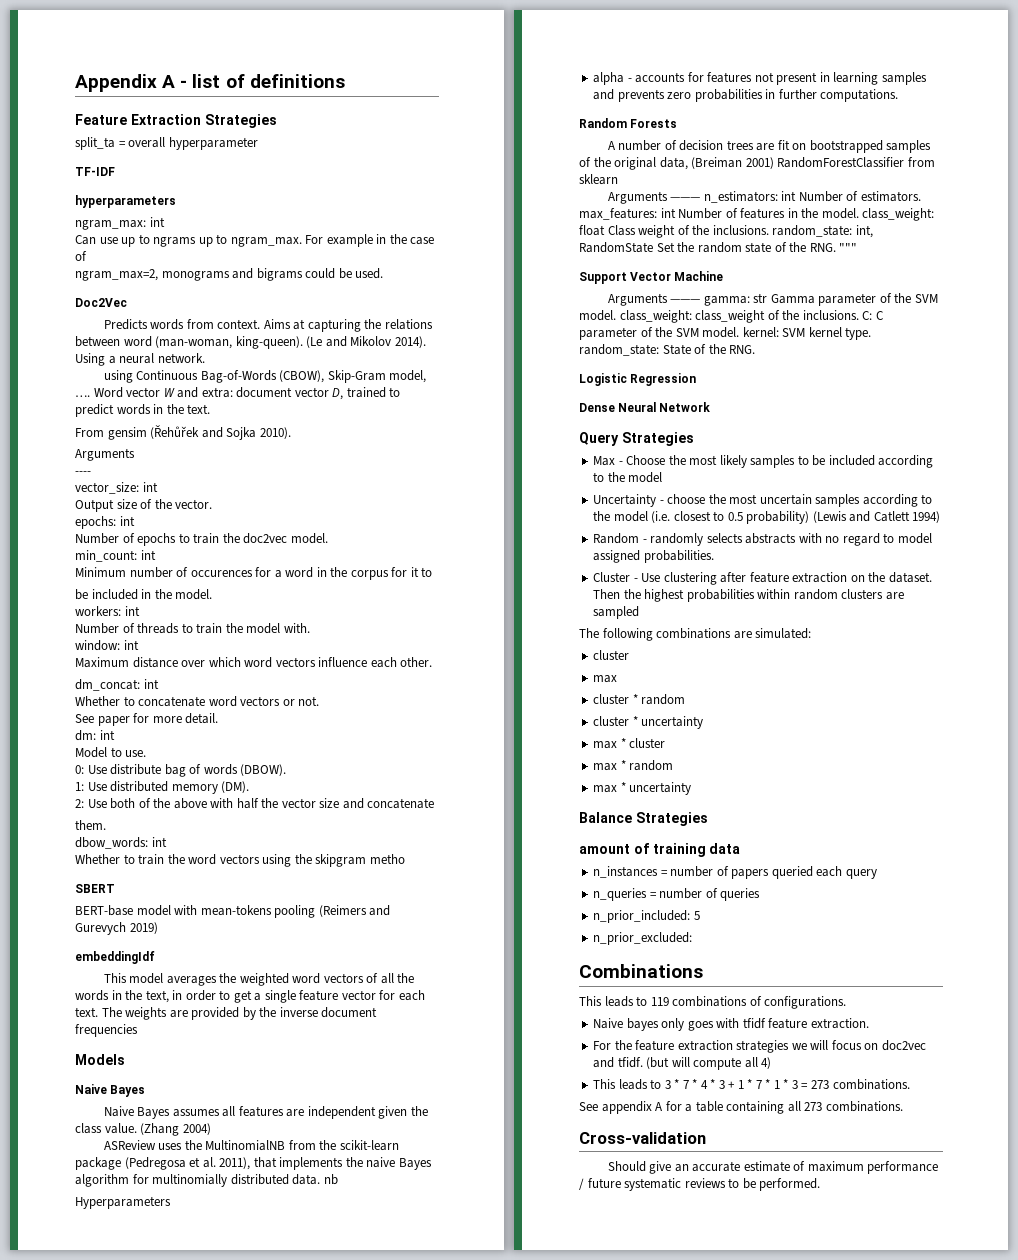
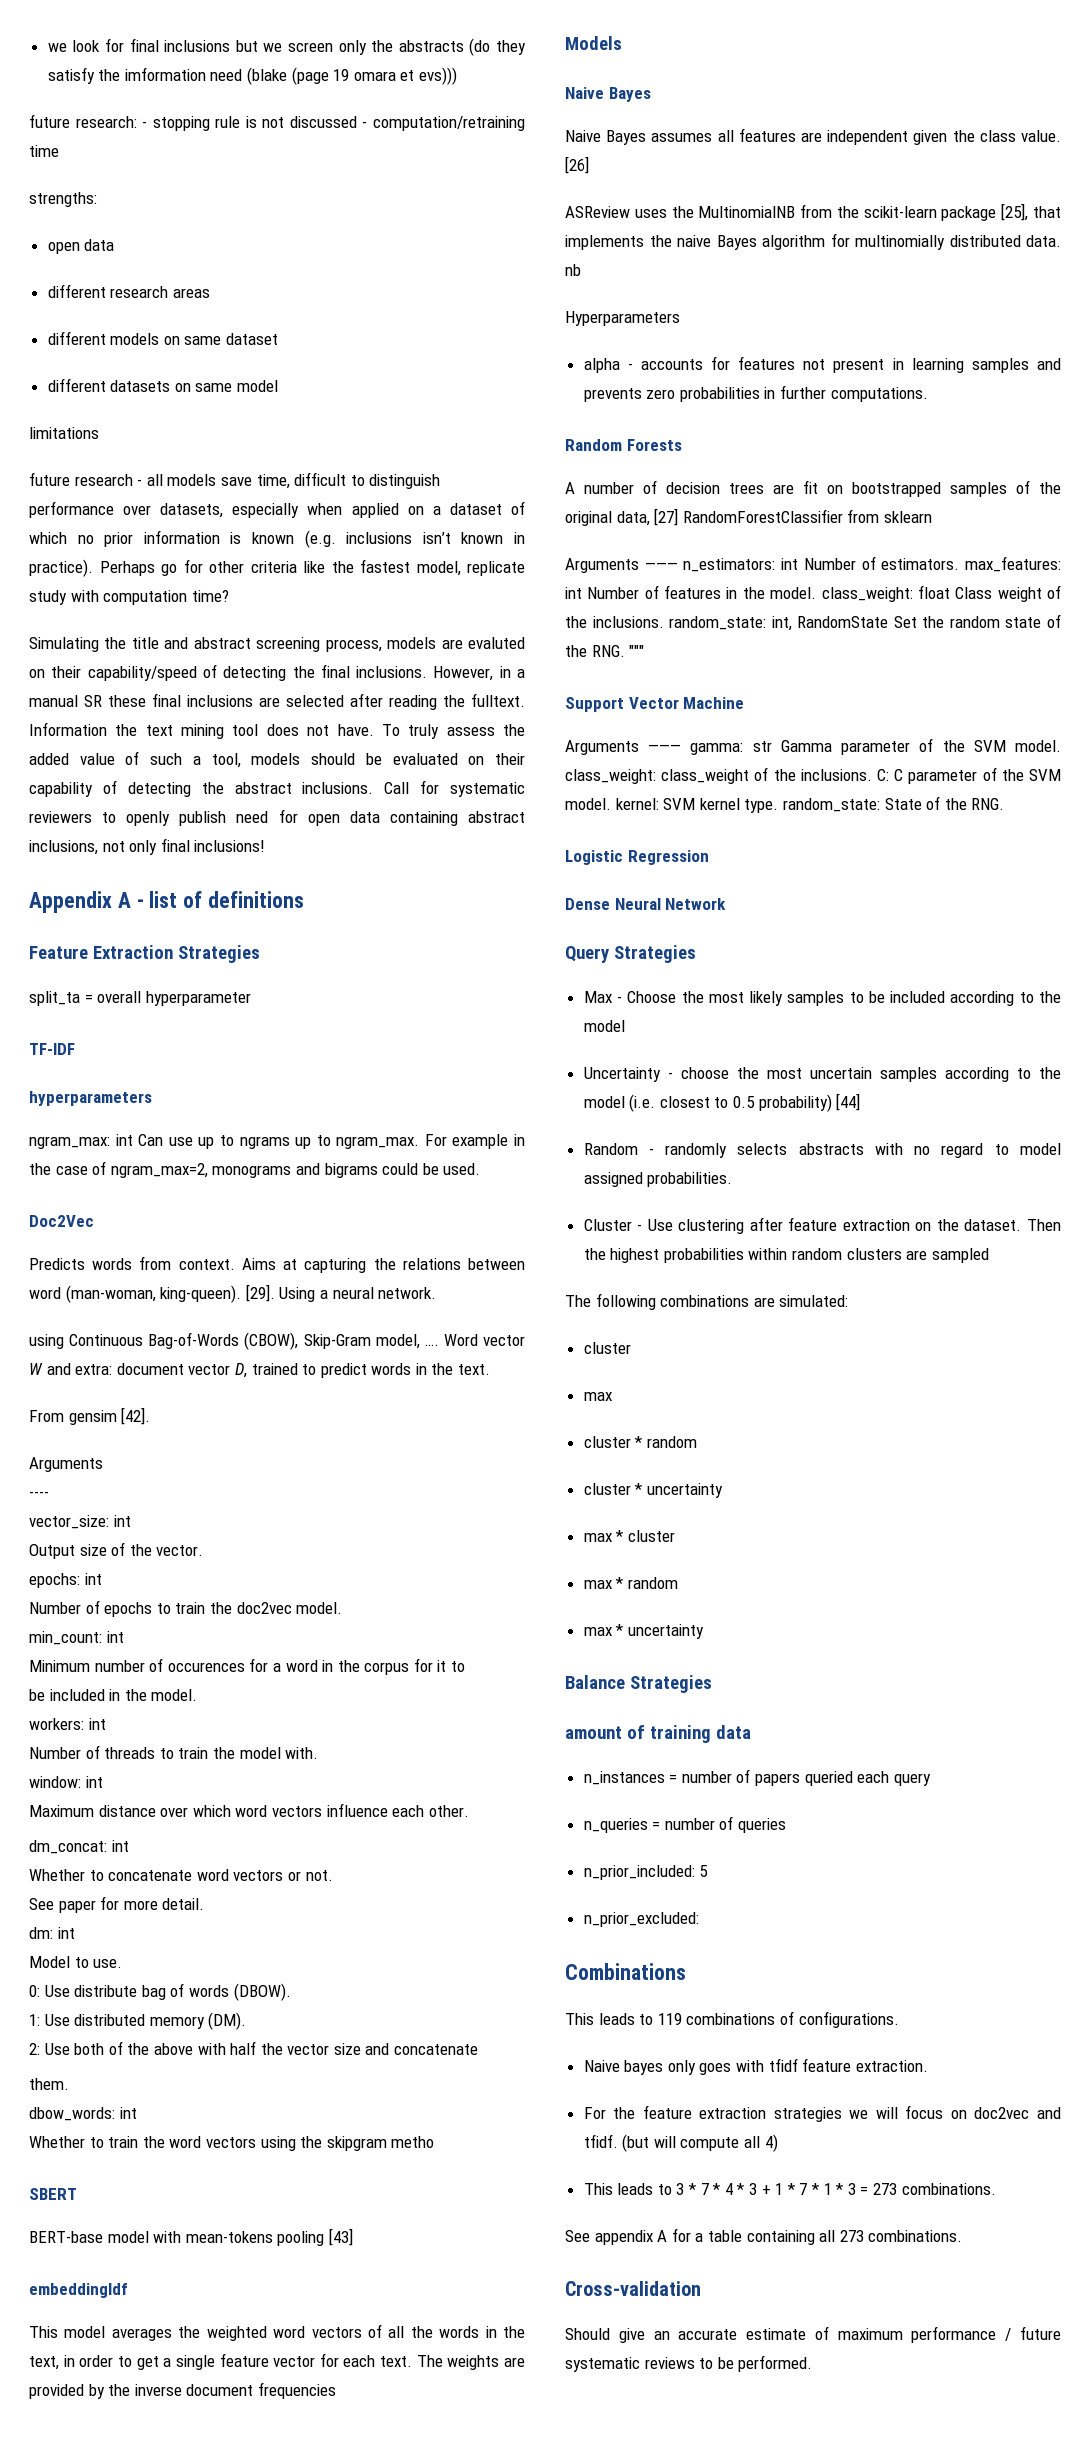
+ we look for final inclusions but we screen only the abstracts (do they satisfy the imformation need (blake (page 19 omara et evs)))
+ future research: - stopping rule is not discussed - computation/retraining time
+ strengths:
+ open data
+ different research areas
+ different models on same dataset
+ different datasets on same model
+ limitations
+ future research - all models save time, difficult to distinguish performance over datasets, especially when applied on a dataset of which no prior information is known (e.g. inclusions isn’t known in practice). Perhaps go for other criteria like the fastest model, replicate study with computation time?
+ Simulating the title and abstract screening process, models are evaluted on their capability/speed of detecting the final inclusions. However, in a manual SR these final inclusions are selected after reading the fulltext. Information the text mining tool does not have. To truly assess the added value of such a tool, models should be evaluated on their capability of detecting the abstract inclusions. Call for systematic reviewers to openly publish need for open data containing abstract inclusions, not only final inclusions!
- ngram_max: int
- Can use up to ngrams up to ngram_max.
+ ngram_max: int Can use up to ngrams up to ngram_max.
- For example in the case of
- ngram_max=2, monograms and bigrams could be used.
+ For example in the case of ngram_max=2, monograms and bigrams could be used.
- (Le and Mikolov 2014).
+ [29].
- From gensim (Řehůřek and Sojka 2010).
+ From gensim [42].
- BERT-base model with mean-tokens pooling (Reimers and Gurevych 2019)
+ BERT-base model with mean-tokens pooling [43]
- (Zhang 2004)
+ [26]
- ASReview uses the MultinomialNB from the scikit-learn package (Pedregosa et al. 2011), that implements the naive Bayes algorithm for multinomially distributed data. nb
+ ASReview uses the MultinomialNB from the scikit-learn package [25], that implements the naive Bayes algorithm for multinomially distributed data. nb
- A number of decision trees are fit on bootstrapped samples of the original data, (Breiman 2001) RandomForestClassifier from sklearn
+ A number of decision trees are fit on bootstrapped samples of the original data, [27] RandomForestClassifier from sklearn
- Uncertainty - choose the most uncertain samples according to the model (i.e. closest to 0.5 probability) (Lewis and Catlett 1994)
+ Uncertainty - choose the most uncertain samples according to the model (i.e. closest to 0.5 probability) [44]

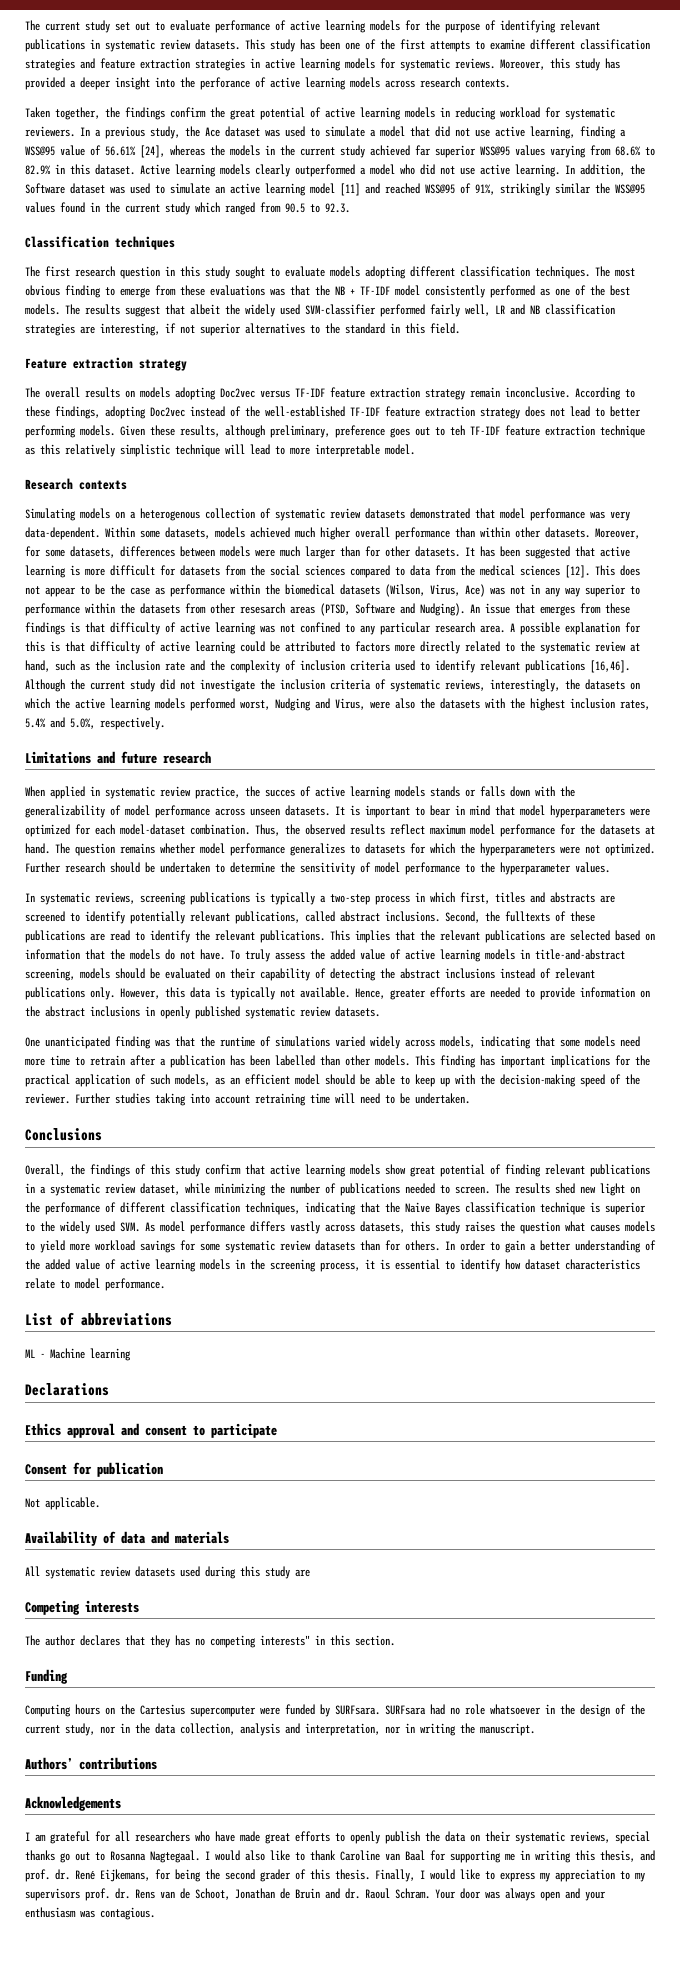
- we look for final inclusions but we screen only the abstracts (do they satisfy the imformation need (blake (page 19 omara et evs)))
- future research: - stopping rule is not discussed - computation/retraining time
- strengths:
- open data
- different research areas
- different models on same dataset
- different datasets on same model
- limitations
- future research - all models save time, difficult to distinguish performance over datasets, especially when applied on a dataset of which no prior information is known (e.g. inclusions isn’t known in practice). Perhaps go for other criteria like the fastest model, replicate study with computation time?
- Simulating the title and abstract screening process, models are evaluted on their capability/speed of detecting the final inclusions. However, in a manual SR these final inclusions are selected after reading the fulltext. Information the text mining tool does not have.
+ The current study set out to evaluate performance of active learning models for the purpose of identifying relevant publications in systematic review datasets. This study has been one of the first attempts to examine different classification strategies and feature extraction strategies in active learning models for systematic reviews. Moreover, this study has provided a deeper insight into the perforance of active learning models across research contexts.
+ Taken together, the findings confirm the great potential of active learning models in reducing workload for systematic reviewers. In a previous study, the Ace dataset was used to simulate a model that did not use active learning, finding a WSS@95 value of 56.61% [24], whereas the models in the current study achieved far superior WSS@95 values varying from 68.6% to 82.9% in this dataset. Active learning models clearly outperformed a model who did not use active learning. In addition, the Software dataset was used to simulate an active learning model [11] and reached WSS@95 of 91%, strikingly similar the WSS@95 values found in the current study which ranged from 90.5 to 92.3.
+ Classification techniques
+ The first research question in this study sought to evaluate models adopting different classification techniques. The most obvious finding to emerge from these evaluations was that the NB + TF-IDF model consistently performed as one of the best models. The results suggest that albeit the widely used SVM-classifier performed fairly well, LR and NB classification strategies are interesting, if not superior alternatives to the standard in this field.
+ Feature extraction strategy
+ The overall results on models adopting Doc2vec versus TF-IDF feature extraction strategy remain inconclusive. According to these findings, adopting Doc2vec instead of the well-established TF-IDF feature extraction strategy does not lead to better performing models. Given these results, although preliminary, preference goes out to teh TF-IDF feature extraction technique as this relatively simplistic technique will lead to more interpretable model.
+ Research contexts
+ Simulating models on a heterogenous collection of systematic review datasets demonstrated that model performance was very data-dependent. Within some datasets, models achieved much higher overall performance than within other datasets. Moreover, for some datasets, differences between models were much larger than for other datasets. It has been suggested that active learning is more difficult for datasets from the social sciences compared to data from the medical sciences [12]. This does not appear to be the case as performance within the biomedical datasets (Wilson, Virus, Ace) was not in any way superior to performance within the datasets from other resesarch areas (PTSD, Software and Nudging). An issue that emerges from these findings is that difficulty of active learning was not confined to any particular research area. A possible explanation for this is that difficulty of active learning could be attributed to factors more directly related to the systematic review at hand, such as the inclusion rate and the complexity of inclusion criteria used to identify relevant publications [16,46]. Although the current study did not investigate the inclusion criteria of systematic reviews, interestingly, the datasets on which the active learning models performed worst, Nudging and Virus, were also the datasets with the highest inclusion rates, 5.4% and 5.0%, respectively.
+ Limitations and future research
+ When applied in systematic review practice, the succes of active learning models stands or falls down with the generalizability of model performance across unseen datasets. It is important to bear in mind that model hyperparameters were optimized for each model-dataset combination. Thus, the observed results reflect maximum model performance for the datasets at hand. The question remains whether model performance generalizes to datasets for which the hyperparameters were not optimized. Further research should be undertaken to determine the sensitivity of model performance to the hyperparameter values.
+ In systematic reviews, screening publications is typically a two-step process in which first, titles and abstracts are screened to identify potentially relevant publications, called abstract inclusions. Second, the fulltexts of these publications are read to identify the relevant publications. This implies that the relevant publications are selected based on information that the models do not have.
- To truly assess the added value of such a tool, models should be evaluated on their capability of detecting the abstract inclusions. Call for systematic reviewers to openly publish need for open data containing abstract inclusions, not only final inclusions!
- Appendix A - list of definitions
- Feature Extraction Strategies
- split_ta = overall hyperparameter
- TF-IDF
- hyperparameters
- ngram_max: int Can use up to ngrams up to ngram_max. For example in the case of ngram_max=2, monograms and bigrams could be used.
- Doc2Vec
- Predicts words from context. Aims at capturing the relations between word (man-woman, king-queen). [29]. Using a neural network.
- using Continuous Bag-of-Words (CBOW), Skip-Gram model, …. Word vector W and extra: document vector D, trained to predict words in the text.
- From gensim [42].
- Arguments
- ----
- vector_size: int
- Output size of the vector.
- epochs: int
- Number of epochs to train the doc2vec model.
- min_count: int
- Minimum number of occurences for a word in the corpus for it to
- be included in the model.
- workers: int
- Number of threads to train the model with.
- window: int
- Maximum distance over which word vectors influence each other.
- dm_concat: int
- Whether to concatenate word vectors or not.
- See paper for more detail.
- dm: int
- Model to use.
- 0: Use distribute bag of words (DBOW).
- 1: Use distributed memory (DM).
- 2: Use both of the above with half the vector size and concatenate
- them.
- dbow_words: int
- Whether to train the word vectors using the skipgram metho
- SBERT
- BERT-base model with mean-tokens pooling [43]
- embeddingIdf
- This model averages the weighted word vectors of all the words in the text, in order to get a single feature vector for each text. The weights are provided by the inverse document frequencies
- Models
- Naive Bayes
- Naive Bayes assumes all features are independent given the class value. [26]
- ASReview uses the MultinomialNB from the scikit-learn package [25], that implements the naive Bayes algorithm for multinomially distributed data. nb
- Hyperparameters
- alpha - accounts for features not present in learning samples and prevents zero probabilities in further computations.
- Random Forests
- A number of decision trees are fit on bootstrapped samples of the original data, [27] RandomForestClassifier from sklearn
- Arguments ——— n_estimators: int Number of estimators. max_features: int Number of features in the model. class_weight: float Class weight of the inclusions. random_state: int, RandomState Set the random state of the RNG. """
- Support Vector Machine
- Arguments ——— gamma: str Gamma parameter of the SVM model. class_weight: class_weight of the inclusions. C: C parameter of the SVM model. kernel: SVM kernel type. random_state: State of the RNG.
- Logistic Regression
- Dense Neural Network
- Query Strategies
- Max - Choose the most likely samples to be included according to the model
- Uncertainty - choose the most uncertain samples according to the model (i.e. closest to 0.5 probability) [44]
- Random - randomly selects abstracts with no regard to model assigned probabilities.
- Cluster - Use clustering after feature extraction on the dataset. Then the highest probabilities within random clusters are sampled
- The following combinations are simulated:
- cluster
- max
- cluster * random
- cluster * uncertainty
- max * cluster
- max * random
- max * uncertainty
- Balance Strategies
- amount of training data
- n_instances = number of papers queried each query
- n_queries = number of queries
- n_prior_included: 5
- n_prior_excluded:
- Combinations
- This leads to 119 combinations of configurations.
- Naive bayes only goes with tfidf feature extraction.
- For the feature extraction strategies we will focus on doc2vec and tfidf. (but will compute all 4)
- This leads to 3 * 7 * 4 * 3 + 1 * 7 * 1 * 3 = 273 combinations.
- See appendix A for a table containing all 273 combinations.
- Cross-validation
- Should give an accurate estimate of maximum performance / future systematic reviews to be performed.
+ To truly assess the added value of active learning models in title-and-abstract screening, models should be evaluated on their capability of detecting the abstract inclusions instead of relevant publications only. However, this data is typically not available. Hence, greater efforts are needed to provide information on the abstract inclusions in openly published systematic review datasets.
+ One unanticipated finding was that the runtime of simulations varied widely across models, indicating that some models need more time to retrain after a publication has been labelled than other models. This finding has important implications for the practical application of such models, as an efficient model should be able to keep up with the decision-making speed of the reviewer. Further studies taking into account retraining time will need to be undertaken.
+ Conclusions
+ Overall, the findings of this study confirm that active learning models show great potential of finding relevant publications in a systematic review dataset, while minimizing the number of publications needed to screen. The results shed new light on the performance of different classification techniques, indicating that the Naive Bayes classification technique is superior to the widely used SVM. As model performance differs vastly across datasets, this study raises the question what causes models to yield more workload savings for some systematic review datasets than for others. In order to gain a better understanding of the added value of active learning models in the screening process, it is essential to identify how dataset characteristics relate to model performance.
+ List of abbreviations
+ ML - Machine learning
+ Declarations
+ Ethics approval and consent to participate
+ Consent for publication
+ Not applicable.
+ Availability of data and materials
+ All systematic review datasets used during this study are
+ Competing interests
+ The author declares that they has no competing interests" in this section.
+ Funding
+ Computing hours on the Cartesius supercomputer were funded by SURFsara. SURFsara had no role whatsoever in the design of the current study, nor in the data collection, analysis and interpretation, nor in writing the manuscript.
+ Authors’ contributions
+ Acknowledgements
+ I am grateful for all researchers who have made great efforts to openly publish the data on their systematic reviews, special thanks go out to Rosanna Nagtegaal. I would also like to thank Caroline van Baal for supporting me in writing this thesis, and prof. dr. René Eijkemans, for being the second grader of this thesis. Finally, I would like to express my appreciation to my supervisors prof. dr. Rens van de Schoot, Jonathan de Bruin and dr. Raoul Schram. Your door was always open and your enthusiasm was contagious.

